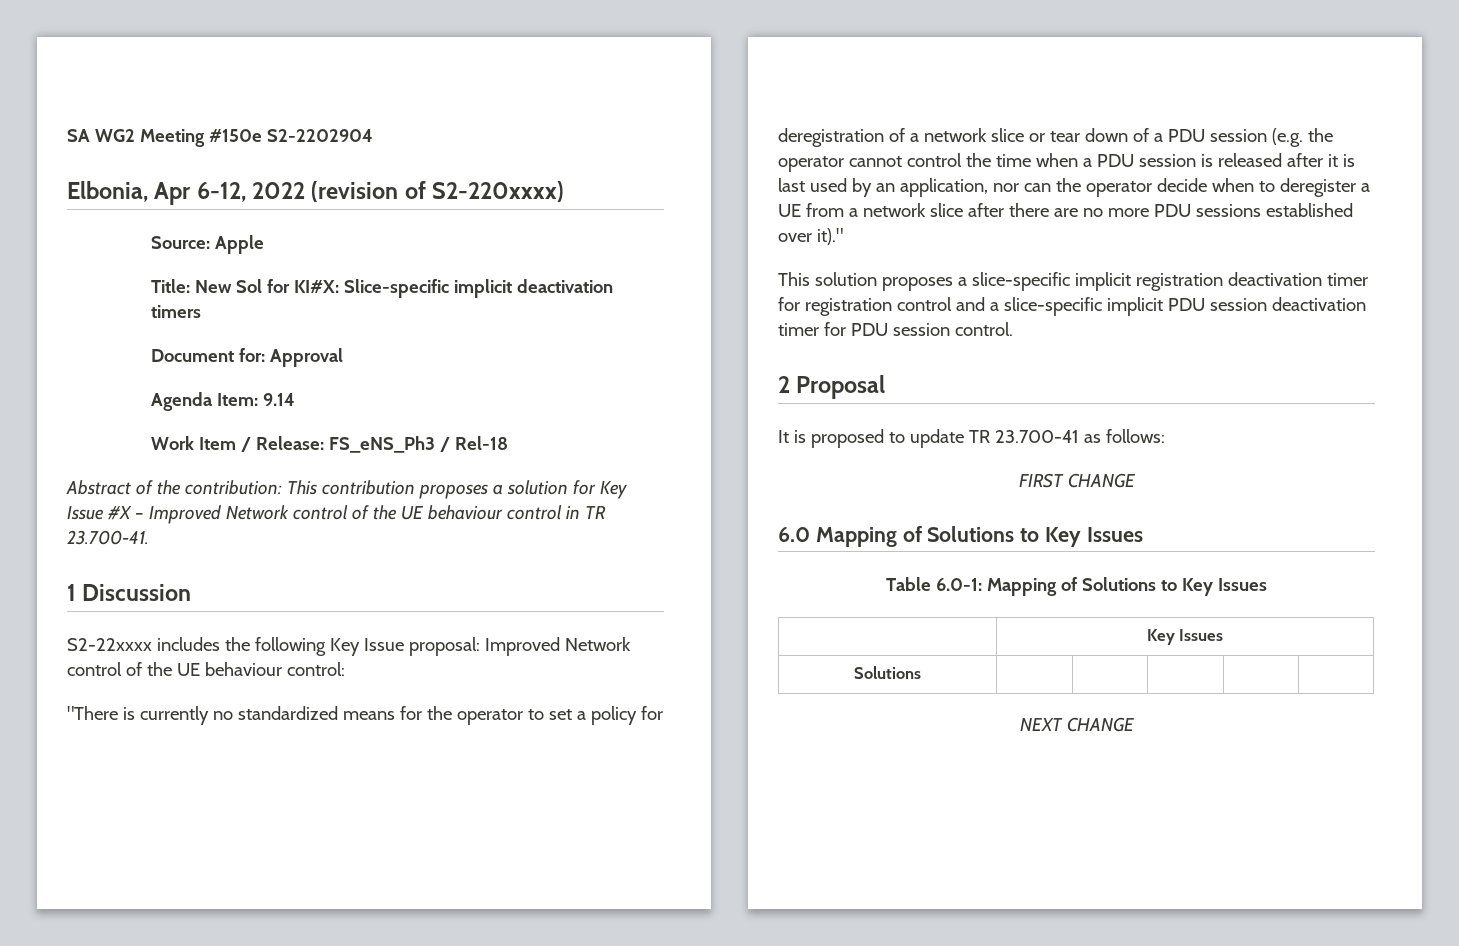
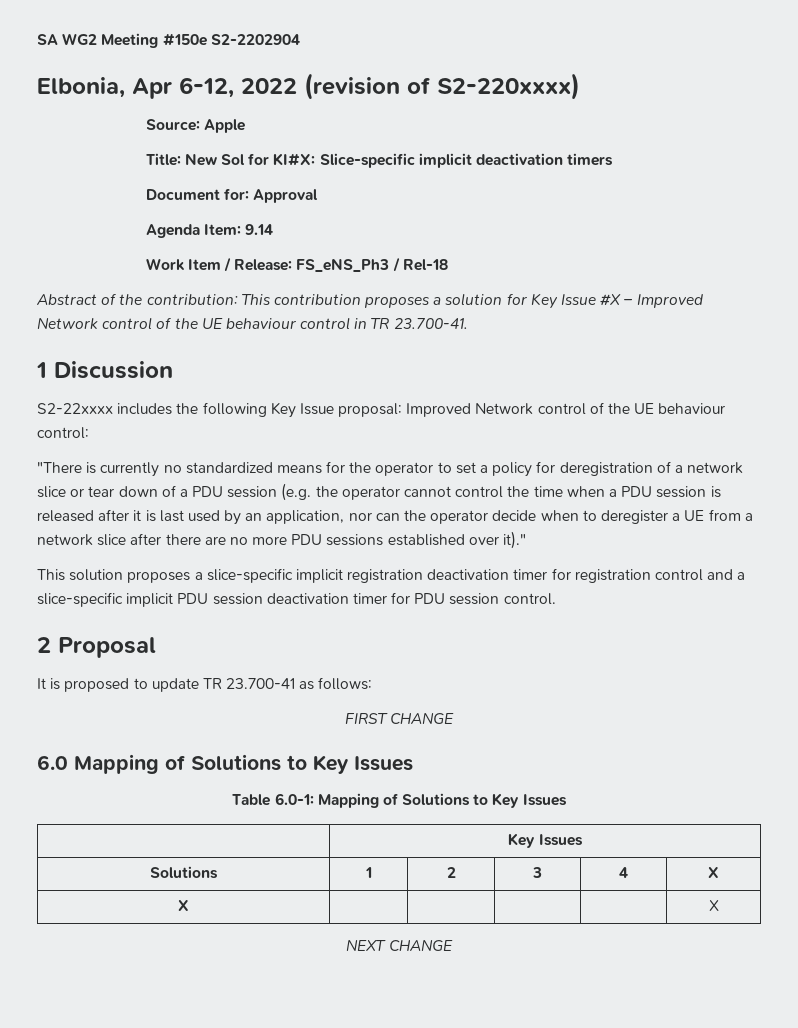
- Solutions | | | | |
+ Solutions | 1 | 2 | 3 | 4 | X
+ X | | | | | X

